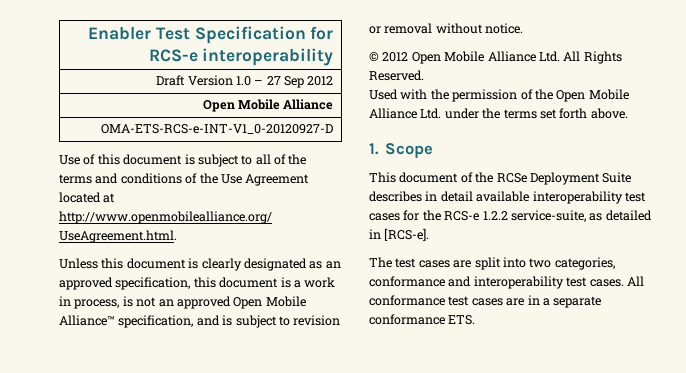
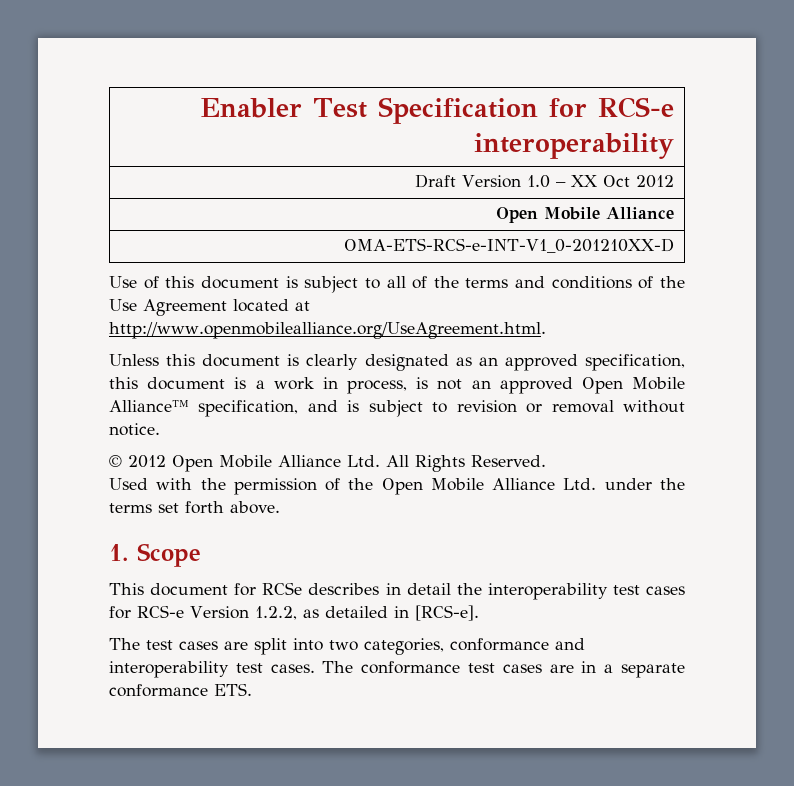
- Draft Version 1.0 – 27 Sep 2012
+ Draft Version 1.0 – XX Oct 2012
- OMA-ETS-RCS-e-INT-V1_0-20120927-D
+ OMA-ETS-RCS-e-INT-V1_0-201210XX-D
- This document of the RCSe Deployment Suite describes in detail available interoperability test cases for the RCS-e 1.2.2 service-suite, as detailed in [RCS-e].
+ This document for RCSe describes in detail the interoperability test cases for RCS-e Version 1.2.2, as detailed in [RCS-e].
- All conformance test cases are in a separate conformance ETS.
+ The conformance test cases are in a separate conformance ETS.

